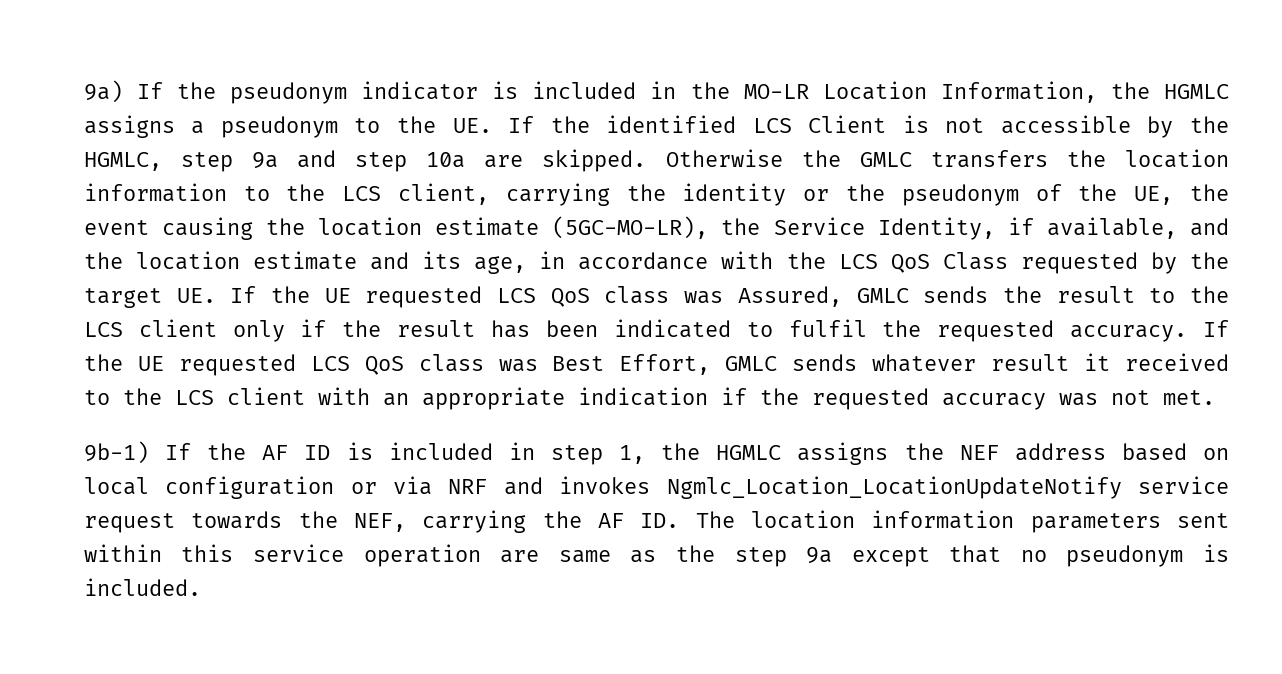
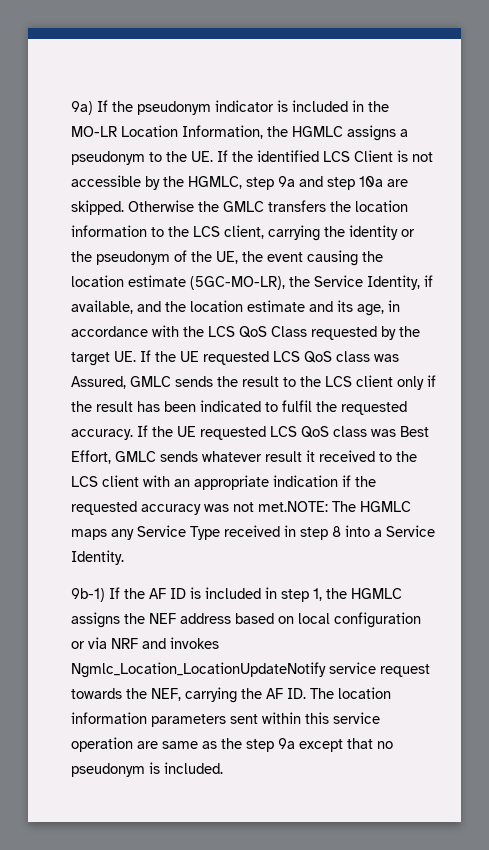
- If the UE requested LCS QoS class was Best Effort, GMLC sends whatever result it received to the LCS client with an appropriate indication if the requested accuracy was not met.
+ If the UE requested LCS QoS class was Best Effort, GMLC sends whatever result it received to the LCS client with an appropriate indication if the requested accuracy was not met.NOTE: The HGMLC maps any Service Type received in step 8 into a Service Identity.

